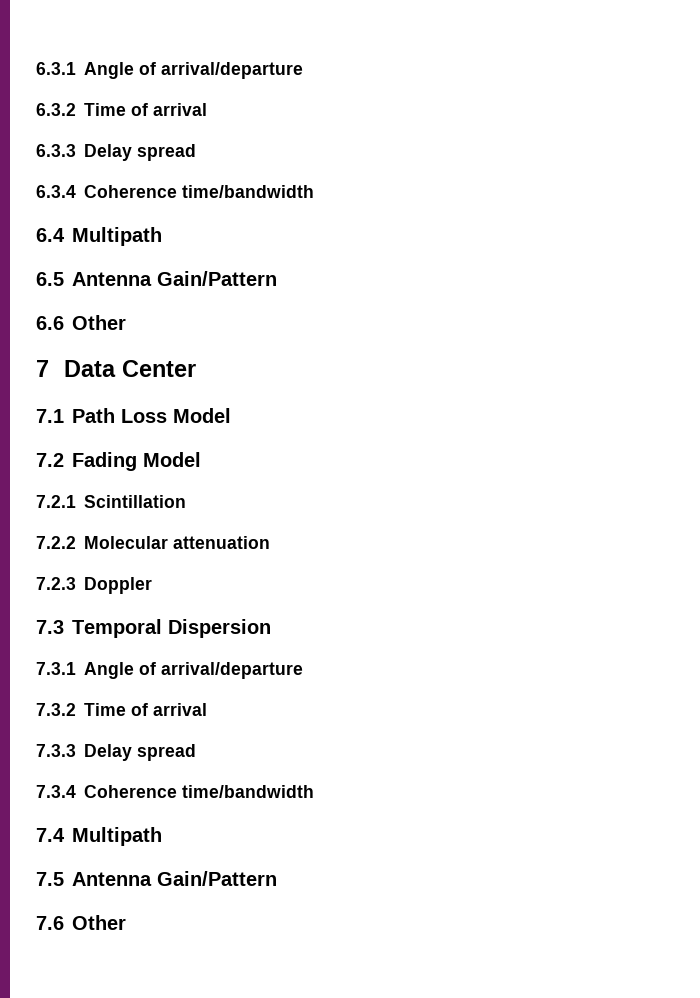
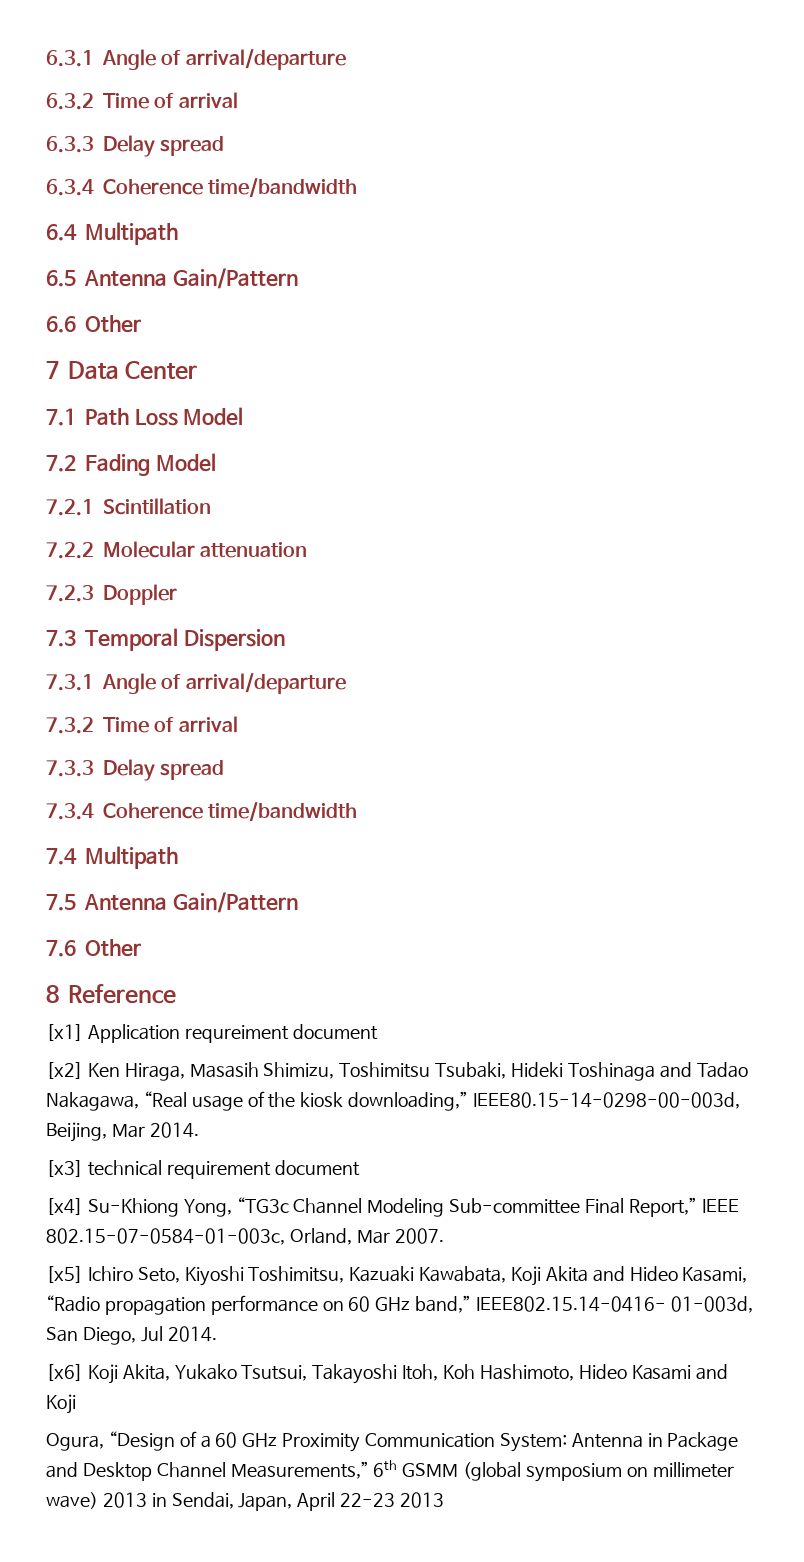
+ 8 Reference
+ [x1] Application requreiment document
+ [x2] Ken Hiraga, Masasih Shimizu, Toshimitsu Tsubaki, Hideki Toshinaga and Tadao Nakagawa, “Real usage of the kiosk downloading,” IEEE80.15-14-0298-00-003d, Beijing, Mar 2014.
+ [x3] technical requirement document
+ [x4] Su-Khiong Yong, “TG3c Channel Modeling Sub-committee Final Report,” IEEE 802.15-07-0584-01-003c, Orland, Mar 2007.
+ [x5] Ichiro Seto, Kiyoshi Toshimitsu, Kazuaki Kawabata, Koji Akita and Hideo Kasami, “Radio propagation performance on 60 GHz band,” IEEE802.15.14-0416- 01-003d, San Diego, Jul 2014.
+ [x6] Koji Akita, Yukako Tsutsui, Takayoshi Itoh, Koh Hashimoto, Hideo Kasami and Koji
+ Ogura, “Design of a 60 GHz Proximity Communication System: Antenna in Package and Desktop Channel Measurements,” 6th GSMM (global symposium on millimeter wave) 2013 in Sendai, Japan, April 22-23 2013

